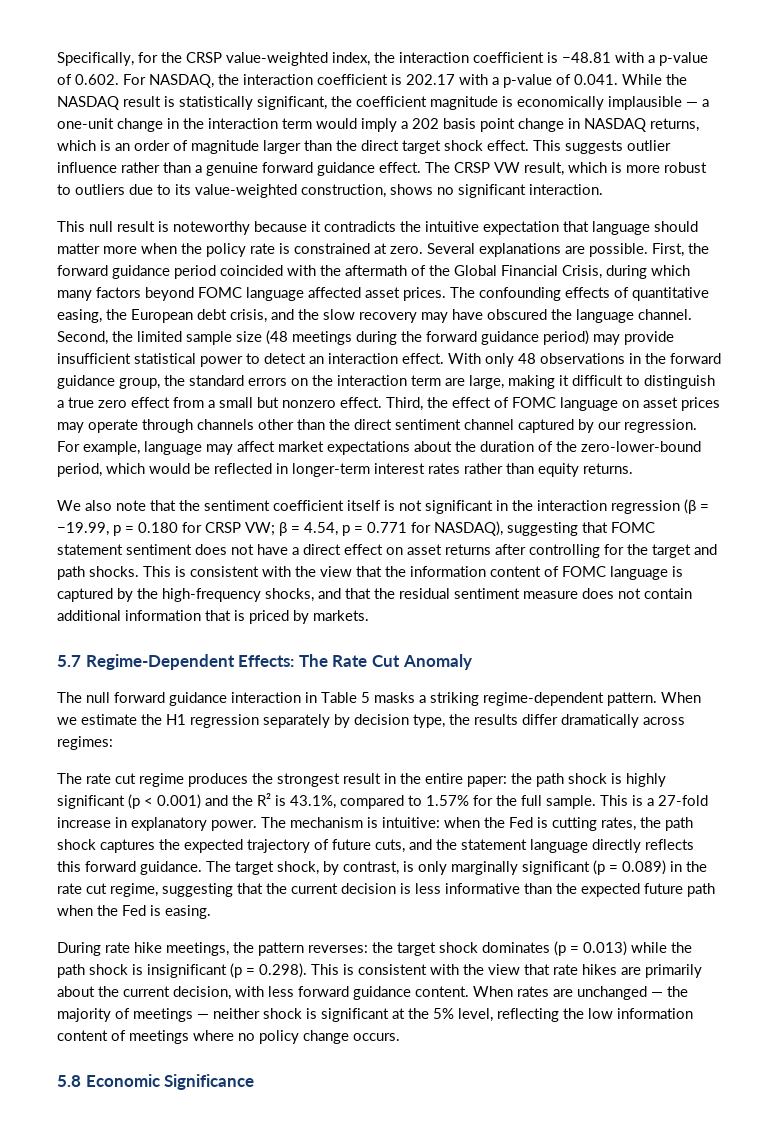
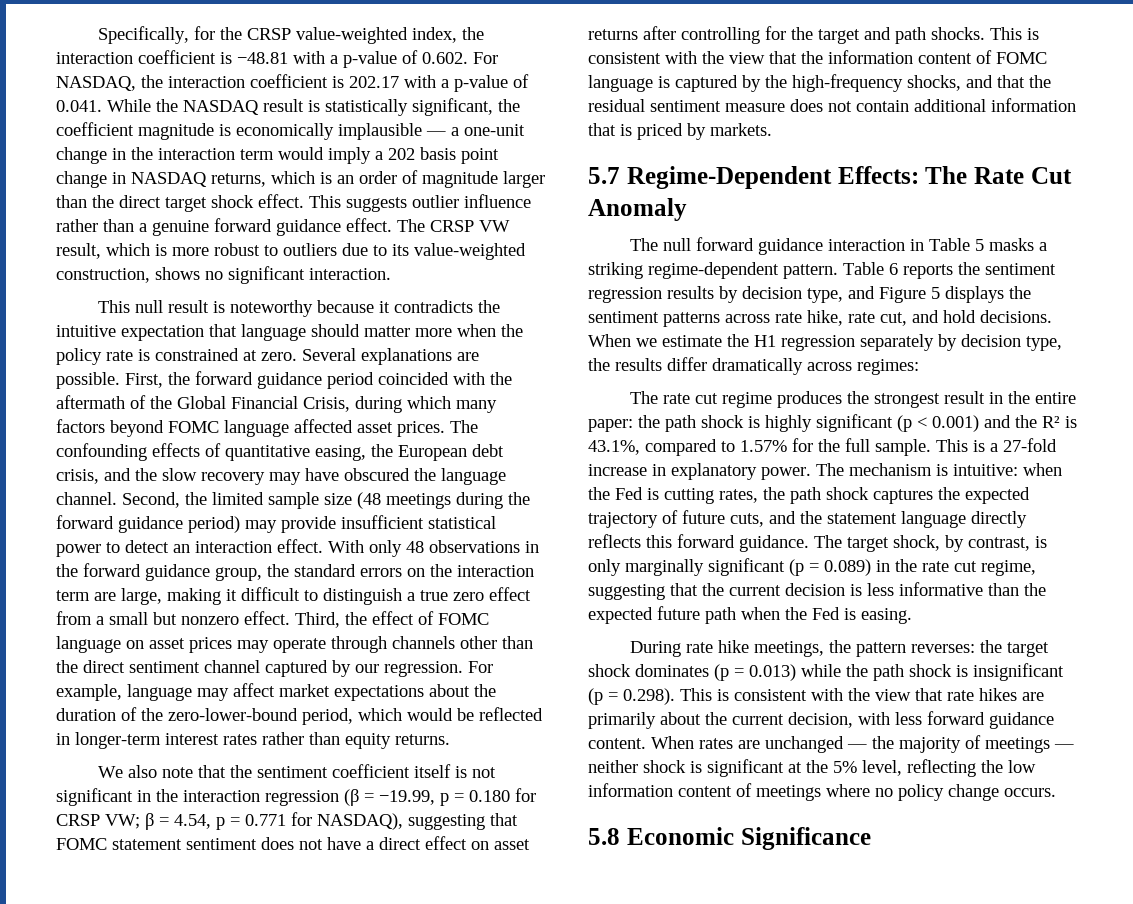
+ Table 6 reports the sentiment regression results by decision type, and Figure 5 displays the sentiment patterns across rate hike, rate cut, and hold decisions.

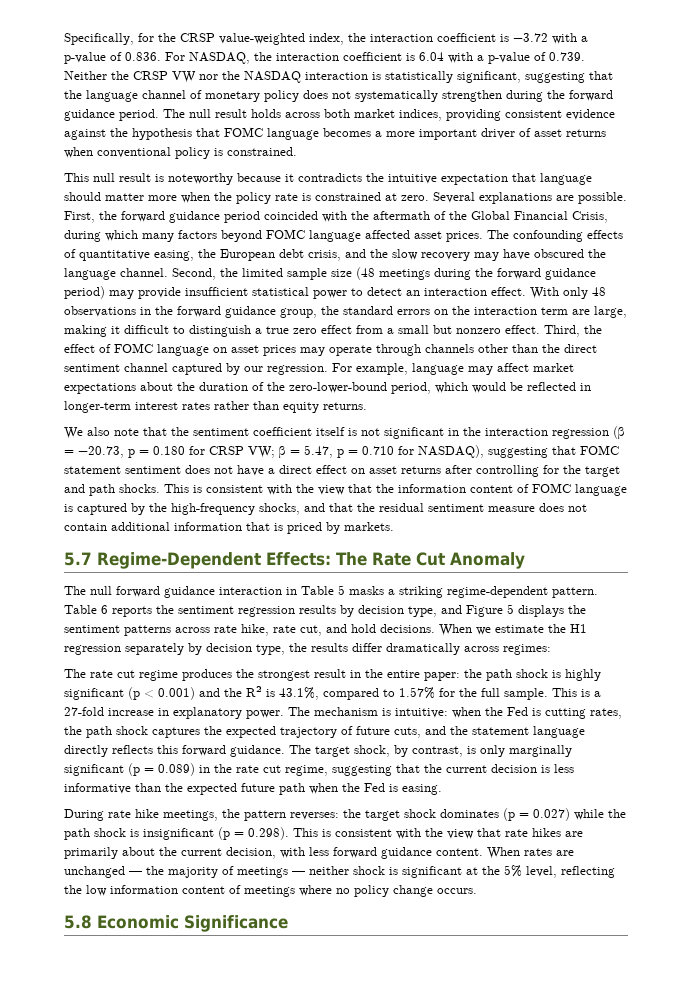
- Specifically, for the CRSP value-weighted index, the interaction coefficient is −48.81 with a p-value of 0.602. For NASDAQ, the interaction coefficient is 202.17 with a p-value of 0.041. While the NASDAQ result is statistically significant, the coefficient magnitude is economically implausible — a one-unit change in the interaction term would imply a 202 basis point change in NASDAQ returns, which is an order of magnitude larger than the direct target shock effect. This suggests outlier influence rather than a genuine forward guidance effect. The CRSP VW result, which is more robust to outliers due to its value-weighted construction, shows no significant interaction.
+ Specifically, for the CRSP value-weighted index, the interaction coefficient is −3.72 with a p-value of 0.836. For NASDAQ, the interaction coefficient is 6.04 with a p-value of 0.739. Neither the CRSP VW nor the NASDAQ interaction is statistically significant, suggesting that the language channel of monetary policy does not systematically strengthen during the forward guidance period. The null result holds across both market indices, providing consistent evidence against the hypothesis that FOMC language becomes a more important driver of asset returns when conventional policy is constrained.
- We also note that the sentiment coefficient itself is not significant in the interaction regression (β = −19.99, p = 0.180 for CRSP VW; β = 4.54, p = 0.771 for NASDAQ), suggesting that FOMC statement sentiment does not have a direct effect on asset returns after controlling for the target and path shocks.
+ We also note that the sentiment coefficient itself is not significant in the interaction regression (β = −20.73, p = 0.180 for CRSP VW; β = 5.47, p = 0.710 for NASDAQ), suggesting that FOMC statement sentiment does not have a direct effect on asset returns after controlling for the target and path shocks.
- During rate hike meetings, the pattern reverses: the target shock dominates (p = 0.013) while the path shock is insignificant (p = 0.298). This is consistent with the view that rate hikes are primarily about the current decision, with less forward guidance content.
+ During rate hike meetings, the pattern reverses: the target shock dominates (p = 0.027) while the path shock is insignificant (p = 0.298). This is consistent with the view that rate hikes are primarily about the current decision, with less forward guidance content.

